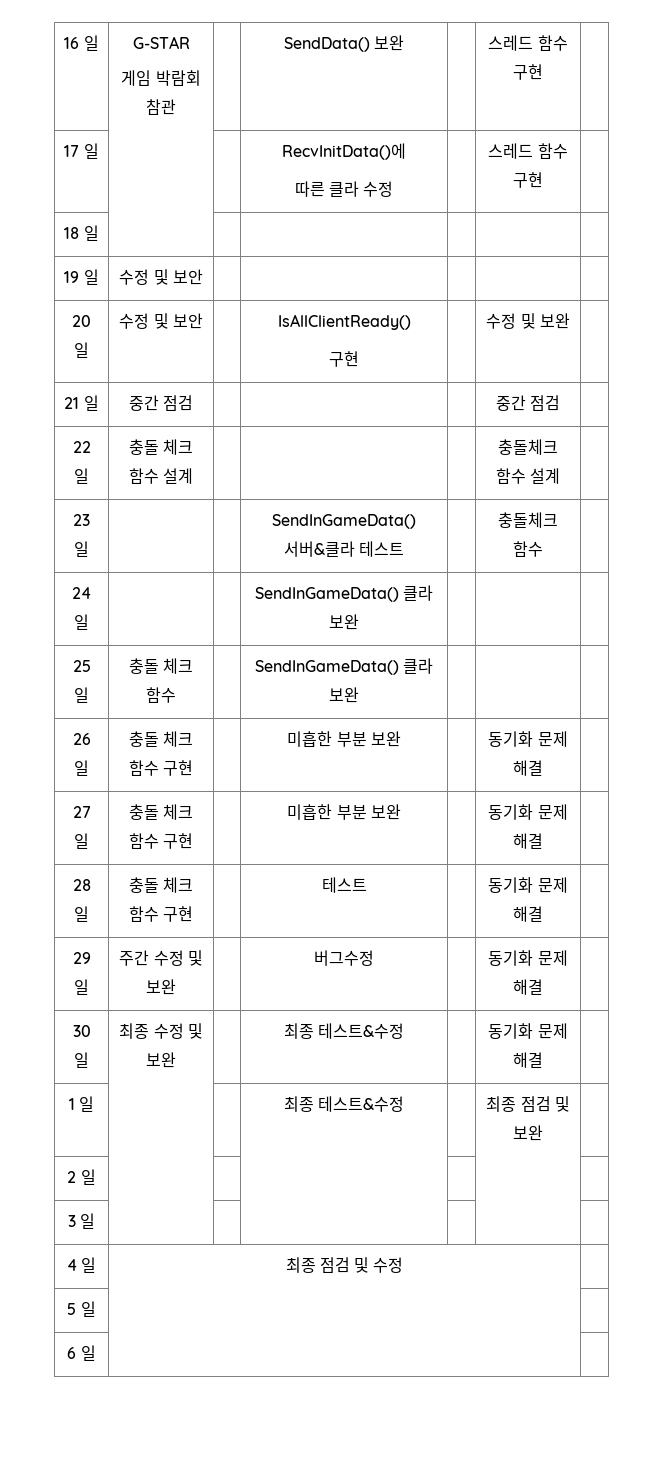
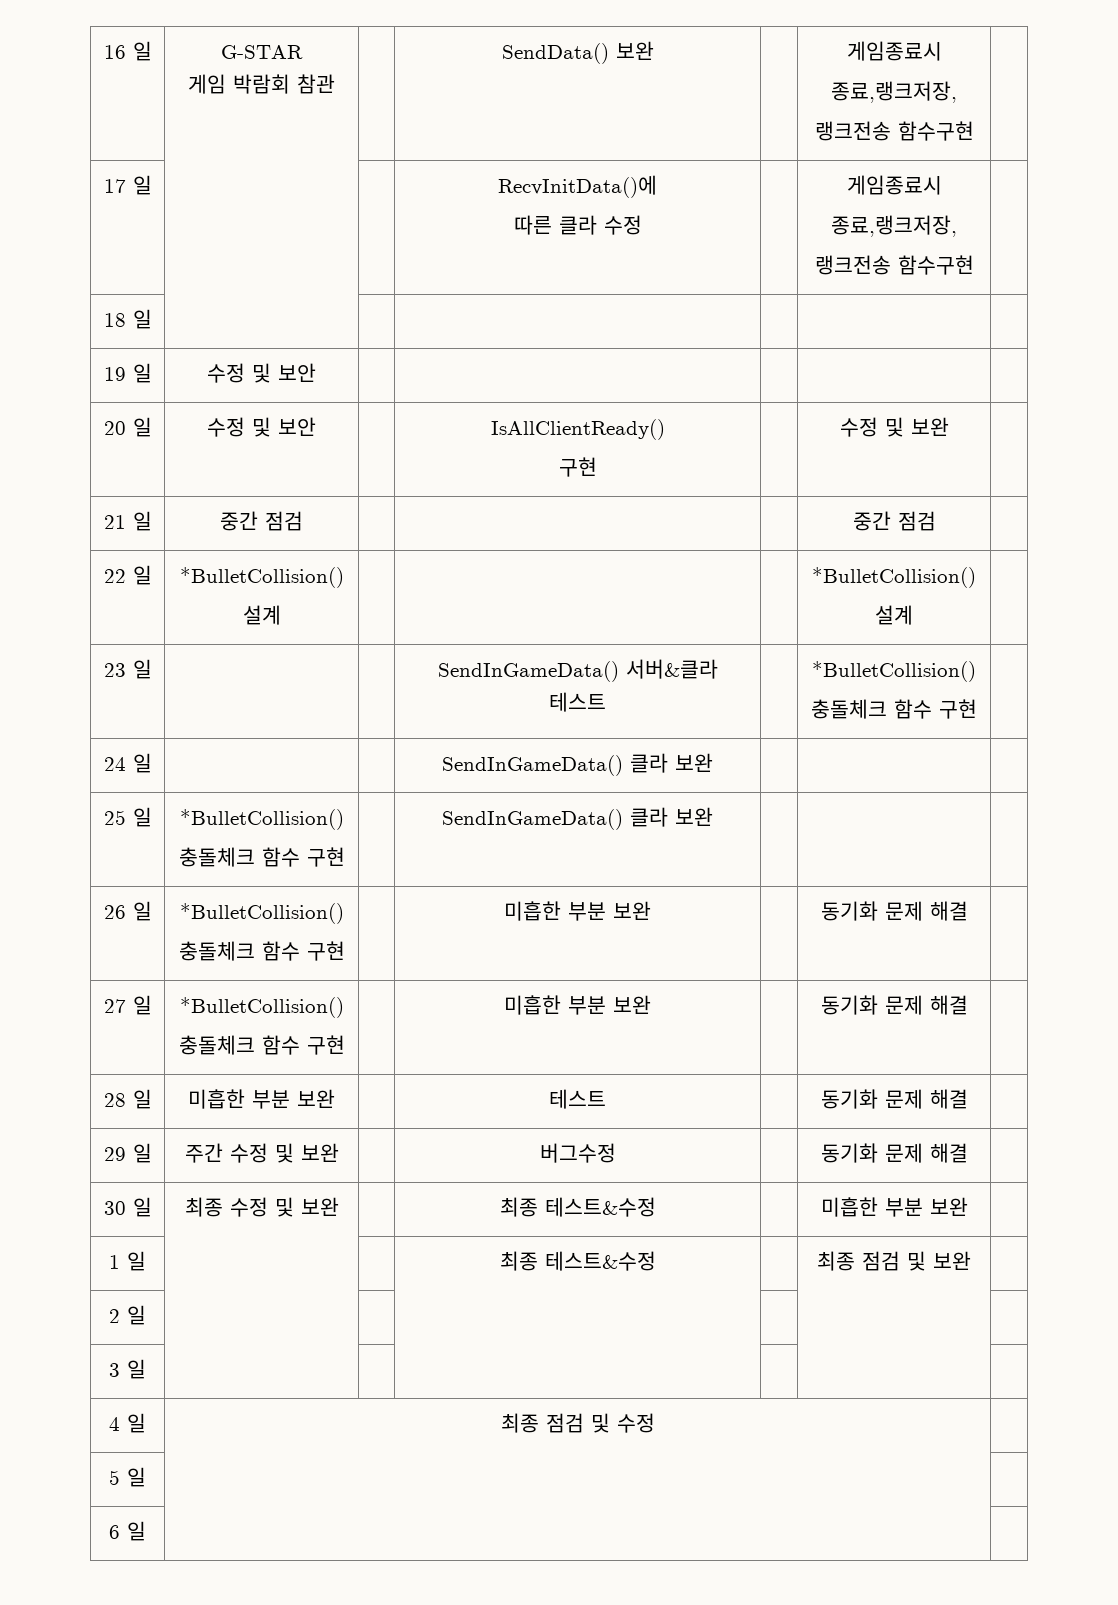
  16 일 | G-STAR
- 게임 박람회 참관 | | SendData() 보완 | | 스레드 함수 구현 |
+ 게임 박람회 참관 | | SendData() 보완 | | 게임종료시
+ 종료,랭크저장,
+ 랭크전송 함수구현 |
  17 일 | | | RecvInitData()에
- 따른 클라 수정 | | 스레드 함수 구현 |
+ 따른 클라 수정 | | 게임종료시
+ 종료,랭크저장,
+ 랭크전송 함수구현 |
- 22 일 | 충돌 체크 함수 설계 | | | | 충돌체크 함수 설계 |
+ 22 일 | *BulletCollision()
+ 설계 | | | | *BulletCollision()
+ 설계 |
- 23 일 | | | SendInGameData() 서버&클라 테스트 | | 충돌체크 함수 |
+ 23 일 | | | SendInGameData() 서버&클라 테스트 | | *BulletCollision()
+ 충돌체크 함수 구현 |
- 25 일 | 충돌 체크 함수 | | SendInGameData() 클라 보완 | | |
+ 25 일 | *BulletCollision()
+ 충돌체크 함수 구현 | | SendInGameData() 클라 보완 | | |
- 26 일 | 충돌 체크 함수 구현 | | 미흡한 부분 보완 | | 동기화 문제 해결 |
+ 26 일 | *BulletCollision()
+ 충돌체크 함수 구현 | | 미흡한 부분 보완 | | 동기화 문제 해결 |
- 27 일 | 충돌 체크 함수 구현 | | 미흡한 부분 보완 | | 동기화 문제 해결 |
+ 27 일 | *BulletCollision()
+ 충돌체크 함수 구현 | | 미흡한 부분 보완 | | 동기화 문제 해결 |
- 28 일 | 충돌 체크 함수 구현 | | 테스트 | | 동기화 문제 해결 |
+ 28 일 | 미흡한 부분 보완 | | 테스트 | | 동기화 문제 해결 |
- 30 일 | 최종 수정 및 보완 | | 최종 테스트&수정 | | 동기화 문제 해결 |
+ 30 일 | 최종 수정 및 보완 | | 최종 테스트&수정 | | 미흡한 부분 보완 |

